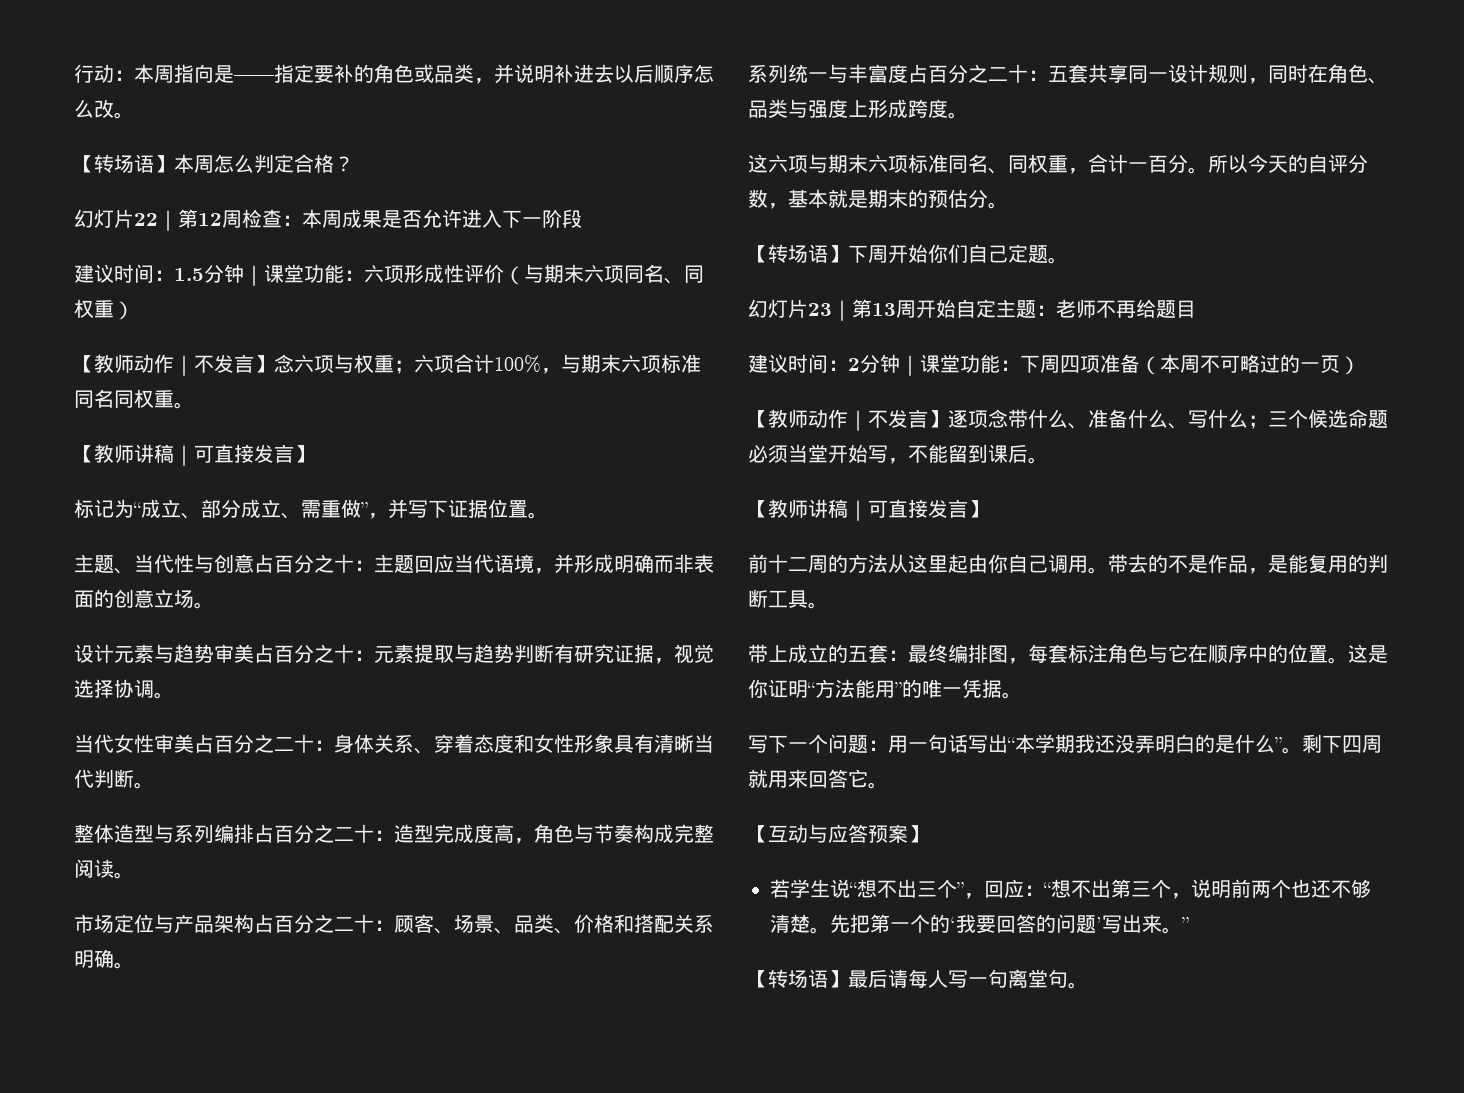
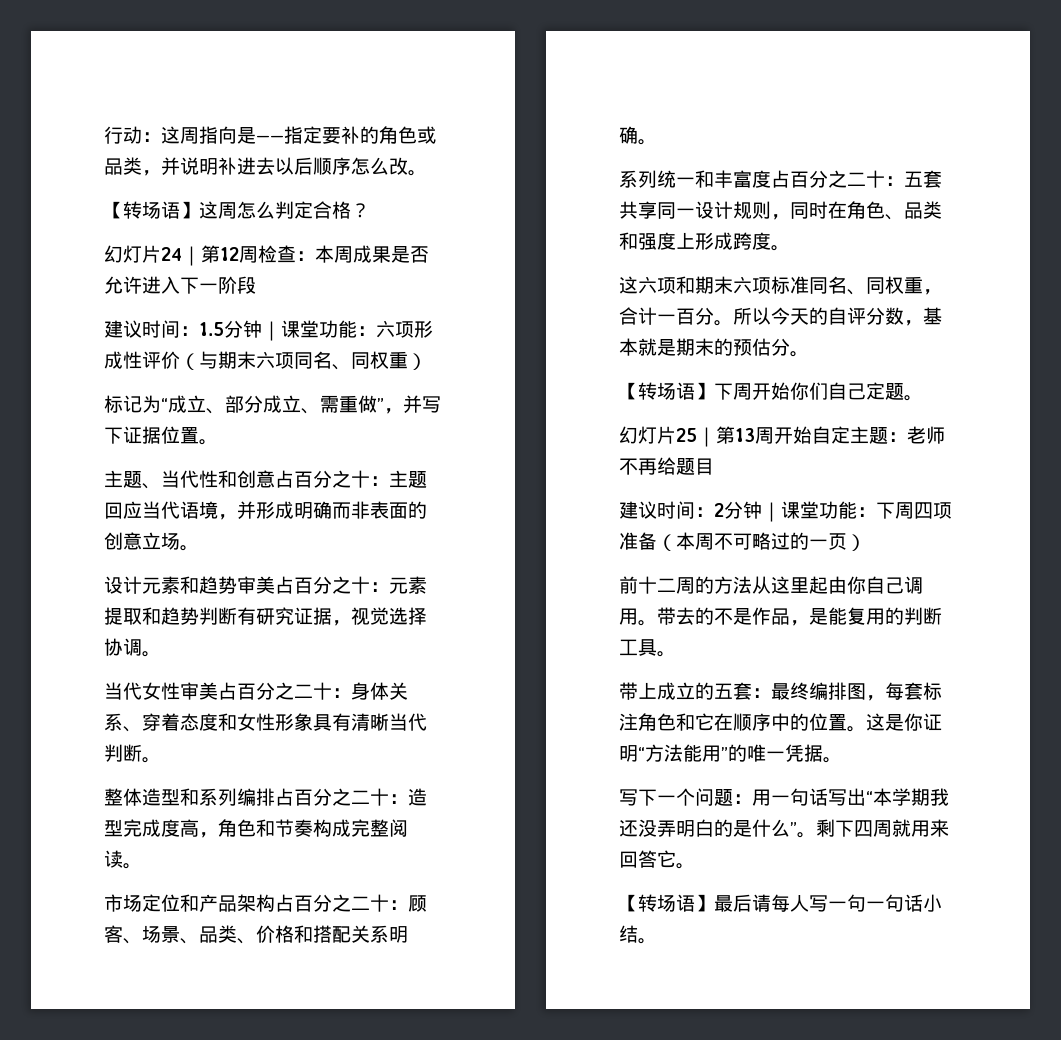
- 行动：本周指向是——指定要补的角色或品类，并说明补进去以后顺序怎么改。
+ 行动：这周指向是——指定要补的角色或品类，并说明补进去以后顺序怎么改。
- 【转场语】本周怎么判定合格？
+ 【转场语】这周怎么判定合格？
- 幻灯片22｜第12周检查：本周成果是否允许进入下一阶段
+ 幻灯片24｜第12周检查：本周成果是否允许进入下一阶段
- 【教师动作｜不发言】念六项与权重；六项合计100%，与期末六项标准同名同权重。
- 【教师讲稿｜可直接发言】
- 主题、当代性与创意占百分之十：主题回应当代语境，并形成明确而非表面的创意立场。
+ 主题、当代性和创意占百分之十：主题回应当代语境，并形成明确而非表面的创意立场。
- 设计元素与趋势审美占百分之十：元素提取与趋势判断有研究证据，视觉选择协调。
+ 设计元素和趋势审美占百分之十：元素提取和趋势判断有研究证据，视觉选择协调。
- 整体造型与系列编排占百分之二十：造型完成度高，角色与节奏构成完整阅读。
+ 整体造型和系列编排占百分之二十：造型完成度高，角色和节奏构成完整阅读。
- 市场定位与产品架构占百分之二十：顾客、场景、品类、价格和搭配关系明确。
+ 市场定位和产品架构占百分之二十：顾客、场景、品类、价格和搭配关系明确。
- 系列统一与丰富度占百分之二十：五套共享同一设计规则，同时在角色、品类与强度上形成跨度。
+ 系列统一和丰富度占百分之二十：五套共享同一设计规则，同时在角色、品类和强度上形成跨度。
- 这六项与期末六项标准同名、同权重，合计一百分。
+ 这六项和期末六项标准同名、同权重，合计一百分。
- 幻灯片23｜第13周开始自定主题：老师不再给题目
+ 幻灯片25｜第13周开始自定主题：老师不再给题目
- 【教师动作｜不发言】逐项念带什么、准备什么、写什么；三个候选命题必须当堂开始写，不能留到课后。
- 【教师讲稿｜可直接发言】
- 带上成立的五套：最终编排图，每套标注角色与它在顺序中的位置。
+ 带上成立的五套：最终编排图，每套标注角色和它在顺序中的位置。
- 【互动与应答预案】
- 若学生说“想不出三个”，回应：“想不出第三个，说明前两个也还不够清楚。先把第一个的‘我要回答的问题’写出来。”
- 【转场语】最后请每人写一句离堂句。
+ 【转场语】最后请每人写一句一句话小结。

